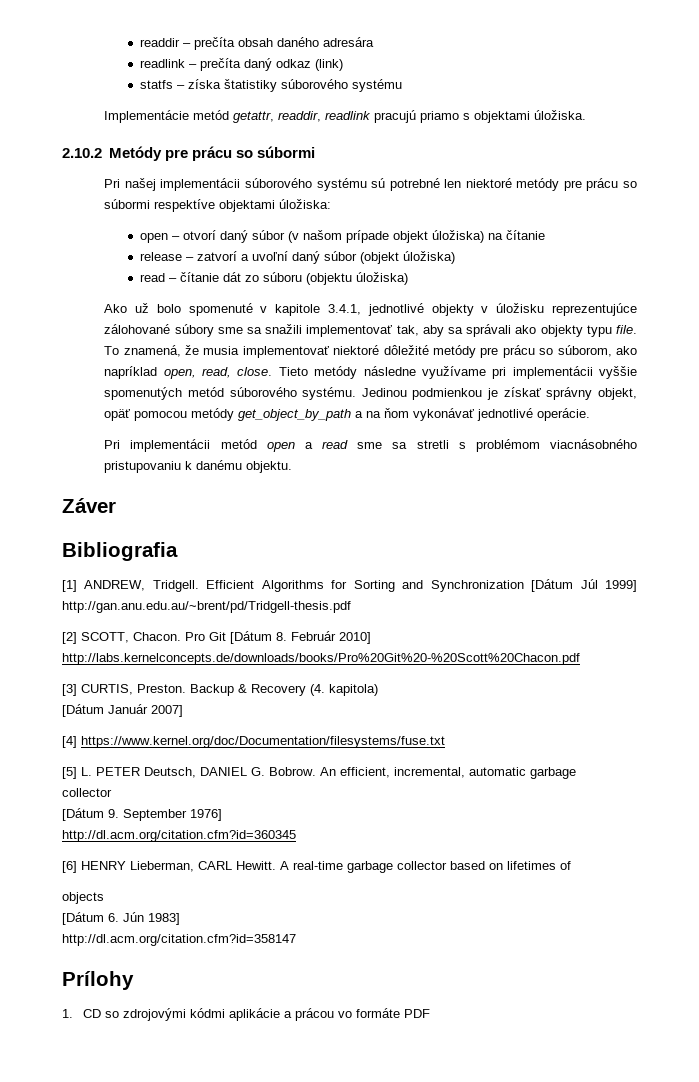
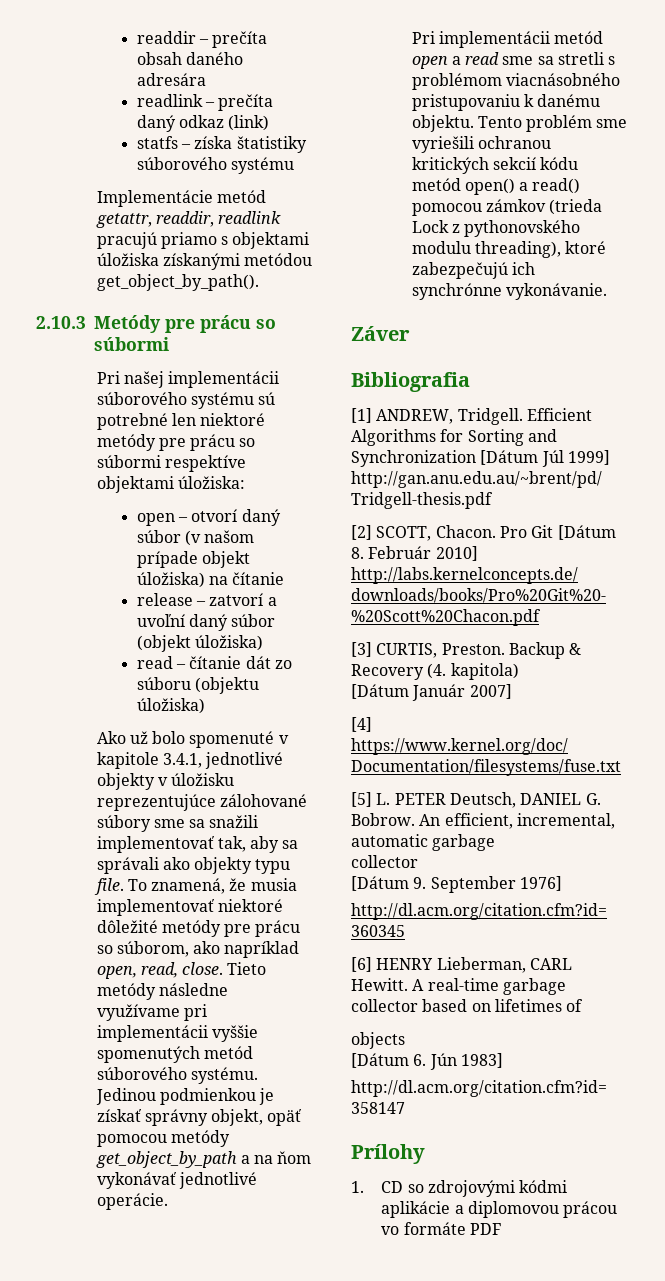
- Implementácie metód getattr, readdir, readlink pracujú priamo s objektami úložiska.
- 2.10.2 Metódy pre prácu so súbormi
+ Implementácie metód getattr, readdir, readlink pracujú priamo s objektami úložiska získanými metódou get_object_by_path().
+ 2.10.3 Metódy pre prácu so súbormi
+ Tento problém sme vyriešili ochranou kritických sekcií kódu metód open() a read() pomocou zámkov (trieda Lock z pythonovského modulu threading), ktoré zabezpečujú ich synchrónne vykonávanie.
- 1. CD so zdrojovými kódmi aplikácie a prácou vo formáte PDF
+ 1. CD so zdrojovými kódmi aplikácie a diplomovou prácou vo formáte PDF

